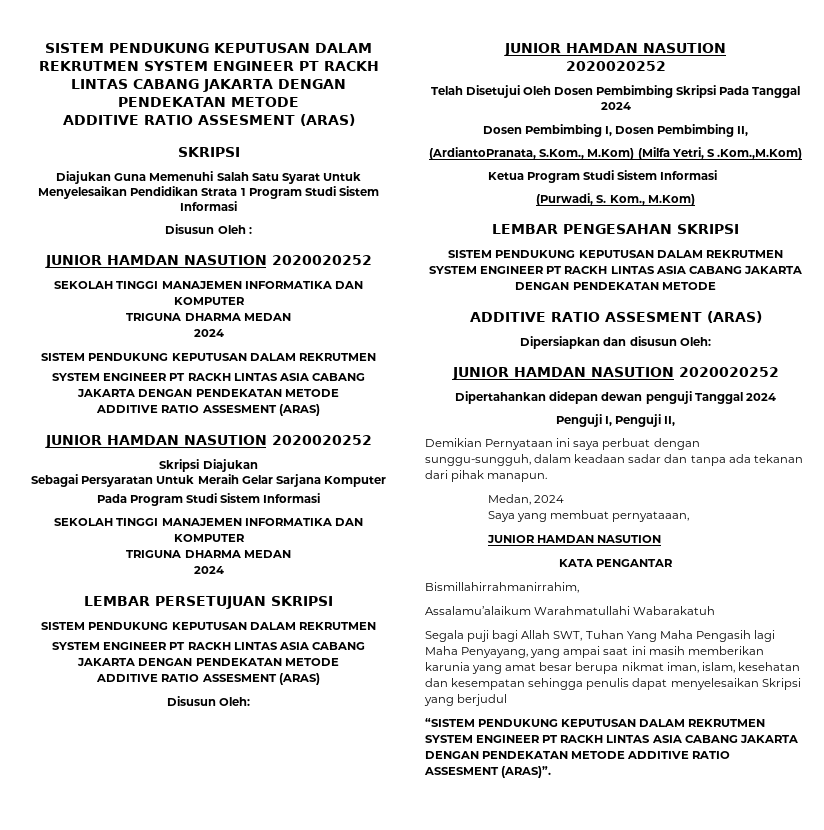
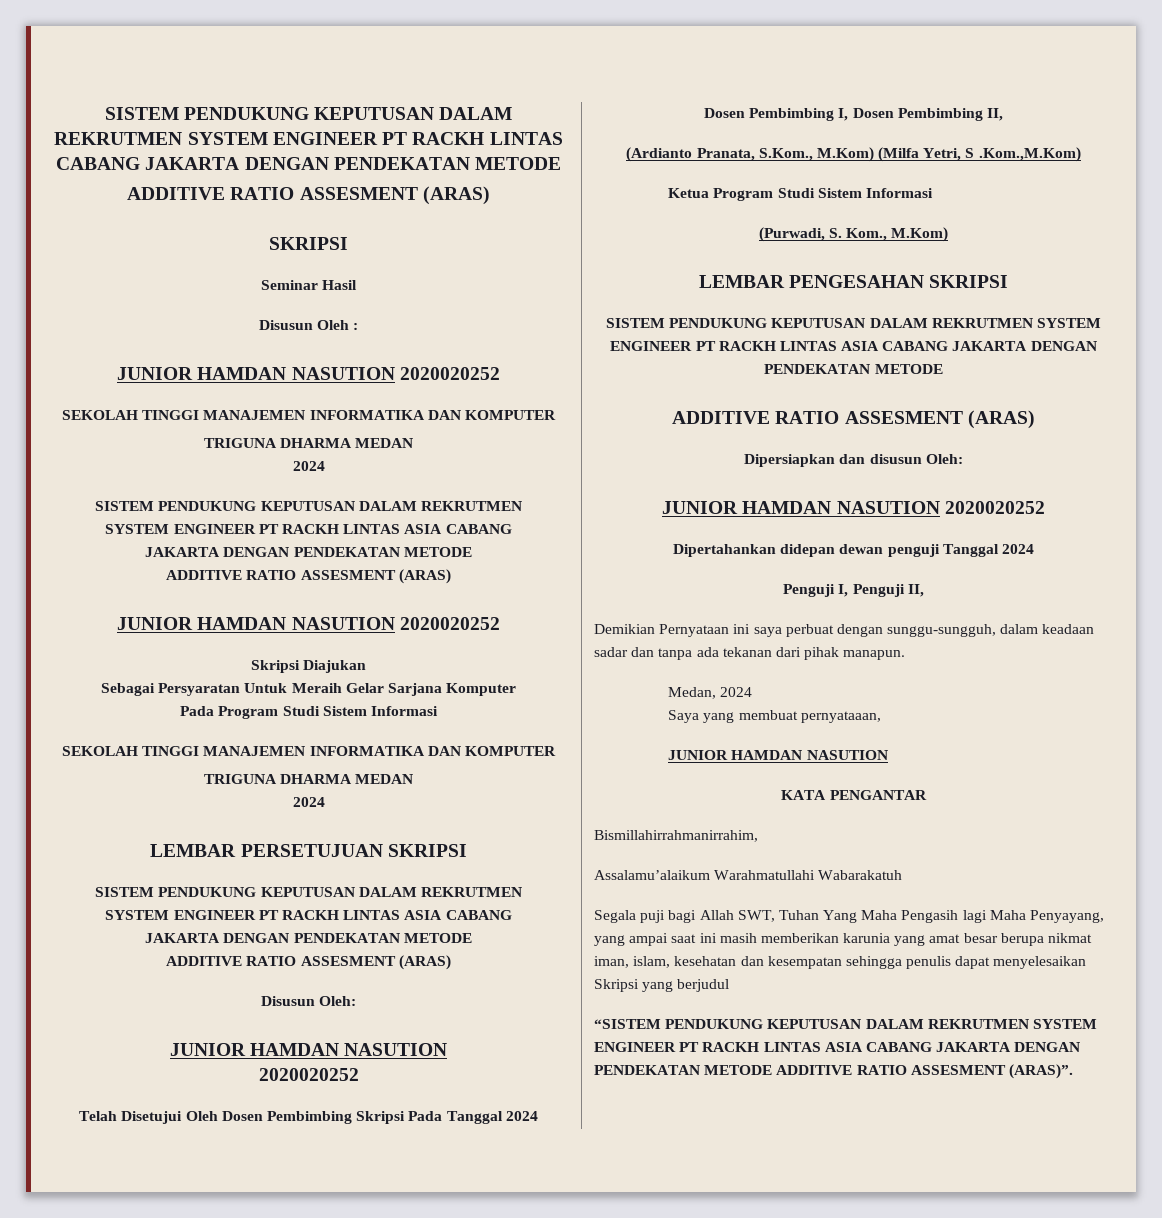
- Diajukan Guna Memenuhi Salah Satu Syarat Untuk Menyelesaikan Pendidikan Strata 1 Program Studi Sistem Informasi
+ Seminar Hasil
- (ArdiantoPranata, S.Kom., M.Kom) (Milfa Yetri, S .Kom.,M.Kom)
+ (Ardianto Pranata, S.Kom., M.Kom) (Milfa Yetri, S .Kom.,M.Kom)

